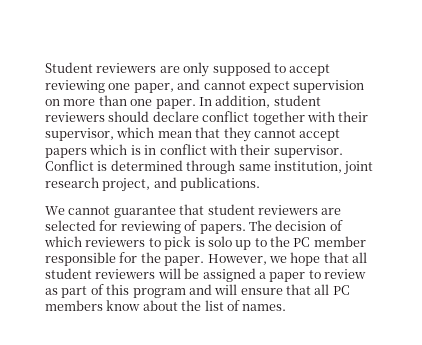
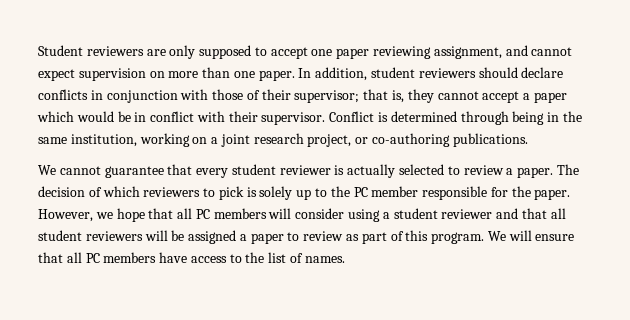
- Student reviewers are only supposed to accept reviewing one paper, and cannot expect supervision on more than one paper.
+ Student reviewers are only supposed to accept one paper reviewing assignment, and cannot expect supervision on more than one paper.
- In addition, student reviewers should declare conflict together with their supervisor, which mean that they cannot accept papers which is in conflict with their supervisor.
+ In addition, student reviewers should declare conflicts in conjunction with those of their supervisor; that is, they cannot accept a paper which would be in conflict with their supervisor.
- Conflict is determined through same institution, joint research project, and publications.
+ Conflict is determined through being in the same institution, working on a joint research project, or co-authoring publications.
- We cannot guarantee that student reviewers are selected for reviewing of papers.
+ We cannot guarantee that every student reviewer is actually selected to review a paper.
- The decision of which reviewers to pick is solo up to the PC member responsible for the paper.
+ The decision of which reviewers to pick is solely up to the PC member responsible for the paper.
- However, we hope that all student reviewers will be assigned a paper to review as part of this program and will ensure that all PC members know about the list of names.
+ However, we hope that all PC members will consider using a student reviewer and that all student reviewers will be assigned a paper to review as part of this program. We will ensure that all PC members have access to the list of names.

